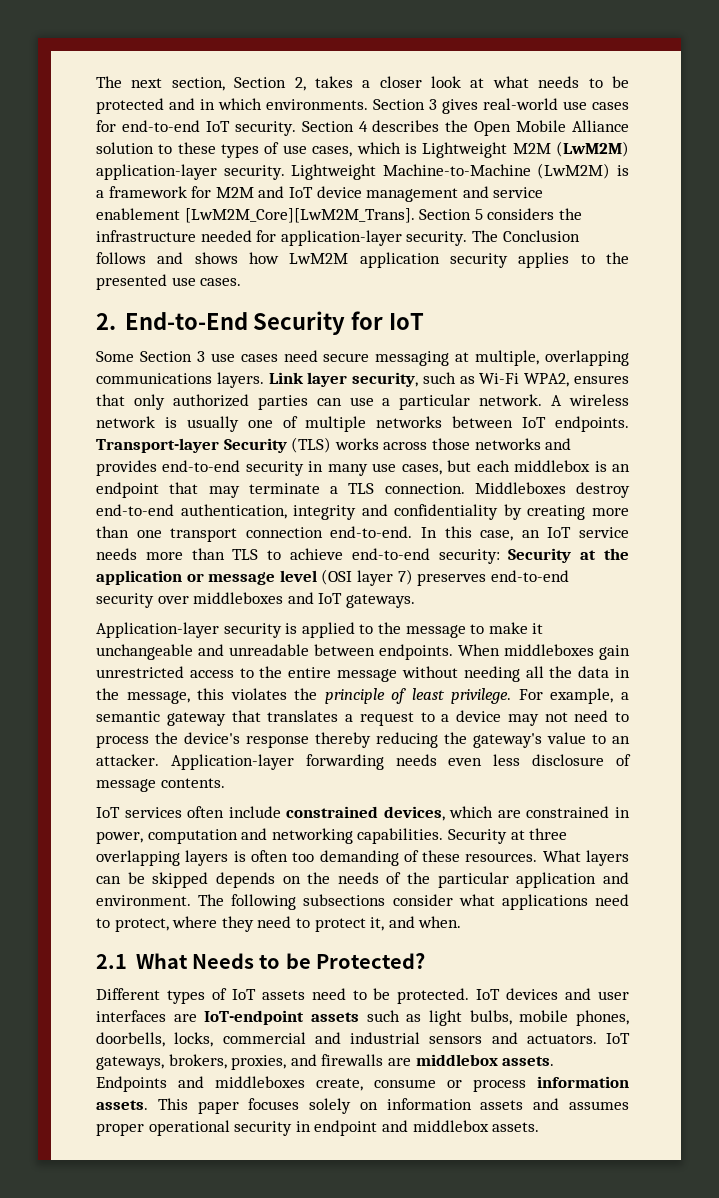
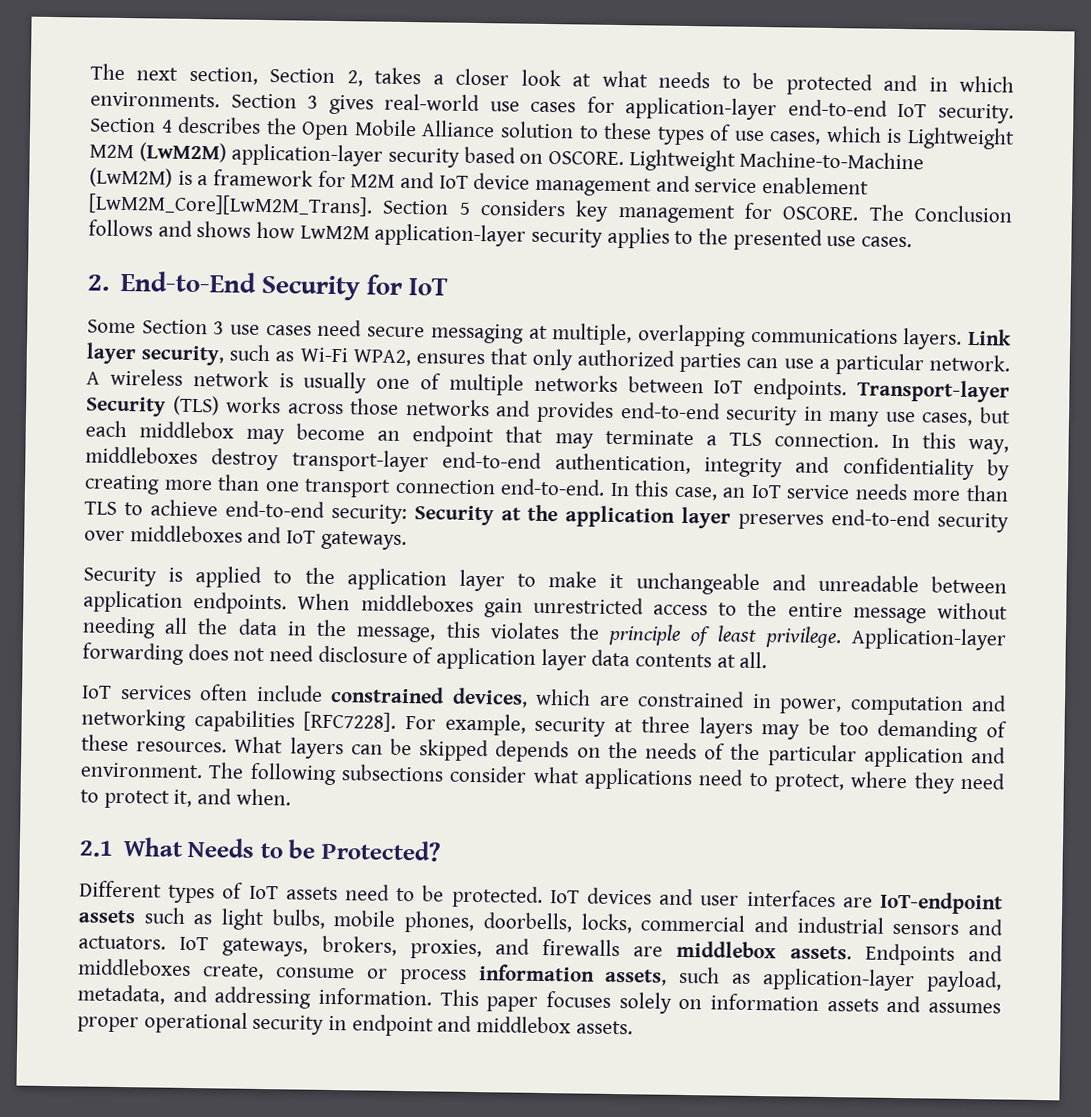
- Section 3 gives real-world use cases for end-to-end IoT security.
+ Section 3 gives real-world use cases for application-layer end-to-end IoT security.
- Section 4 describes the Open Mobile Alliance solution to these types of use cases, which is Lightweight M2M (LwM2M) application-layer security.
+ Section 4 describes the Open Mobile Alliance solution to these types of use cases, which is Lightweight M2M (LwM2M) application-layer security based on OSCORE.
- Section 5 considers the infrastructure needed for application-layer security.
+ Section 5 considers key management for OSCORE.
- The Conclusion follows and shows how LwM2M application security applies to the presented use cases.
+ The Conclusion follows and shows how LwM2M application-layer security applies to the presented use cases.
- Transport-layer Security (TLS) works across those networks and provides end-to-end security in many use cases, but each middlebox is an endpoint that may terminate a TLS connection.
+ Transport-layer Security (TLS) works across those networks and provides end-to-end security in many use cases, but each middlebox may become an endpoint that may terminate a TLS connection.
- Middleboxes destroy end-to-end authentication, integrity and confidentiality by creating more than one transport connection end-to-end.
+ In this way, middleboxes destroy transport-layer end-to-end authentication, integrity and confidentiality by creating more than one transport connection end-to-end.
- In this case, an IoT service needs more than TLS to achieve end-to-end security: Security at the application or message level (OSI layer 7) preserves end-to-end security over middleboxes and IoT gateways.
+ In this case, an IoT service needs more than TLS to achieve end-to-end security: Security at the application layer preserves end-to-end security over middleboxes and IoT gateways.
- Application-layer security is applied to the message to make it unchangeable and unreadable between endpoints.
+ Security is applied to the application layer to make it unchangeable and unreadable between application endpoints.
- For example, a semantic gateway that translates a request to a device may not need to process the device's response thereby reducing the gateway's value to an attacker. Application-layer forwarding needs even less disclosure of message contents.
+ Application-layer forwarding does not need disclosure of application layer data contents at all.
- IoT services often include constrained devices, which are constrained in power, computation and networking capabilities. Security at three overlapping layers is often too demanding of these resources.
+ IoT services often include constrained devices, which are constrained in power, computation and networking capabilities [RFC7228]. For example, security at three layers may be too demanding of these resources.
- Endpoints and middleboxes create, consume or process information assets.
+ Endpoints and middleboxes create, consume or process information assets, such as application-layer payload, metadata, and addressing information.

